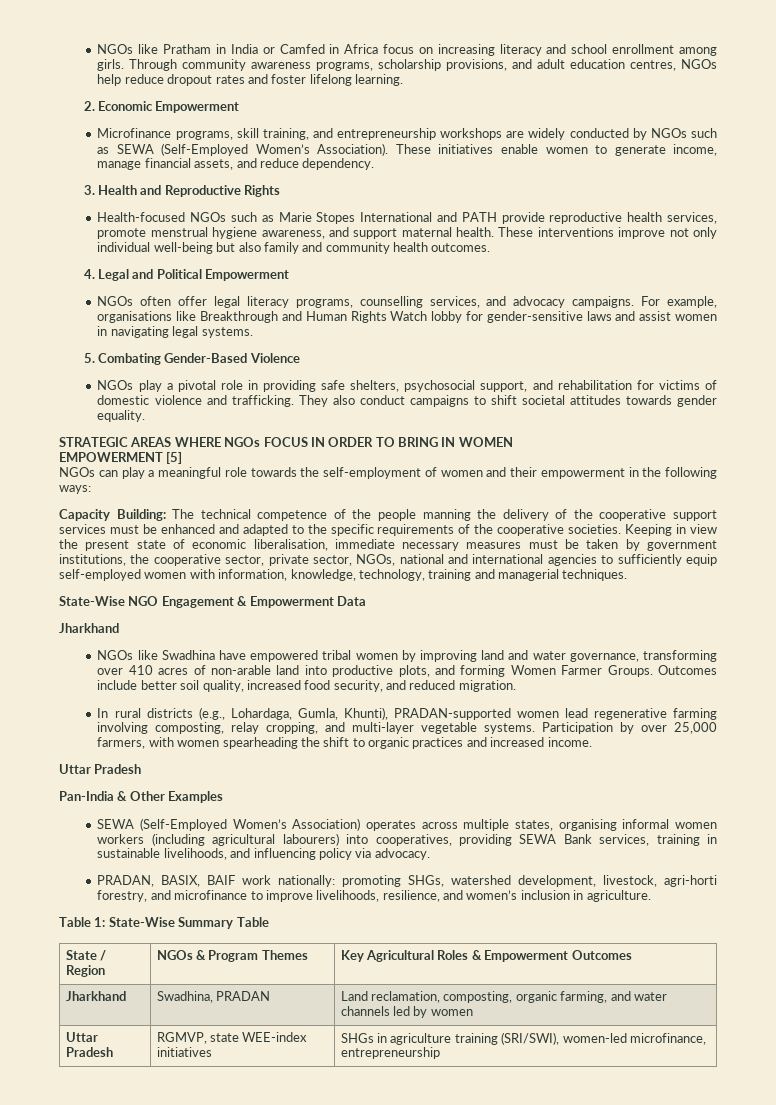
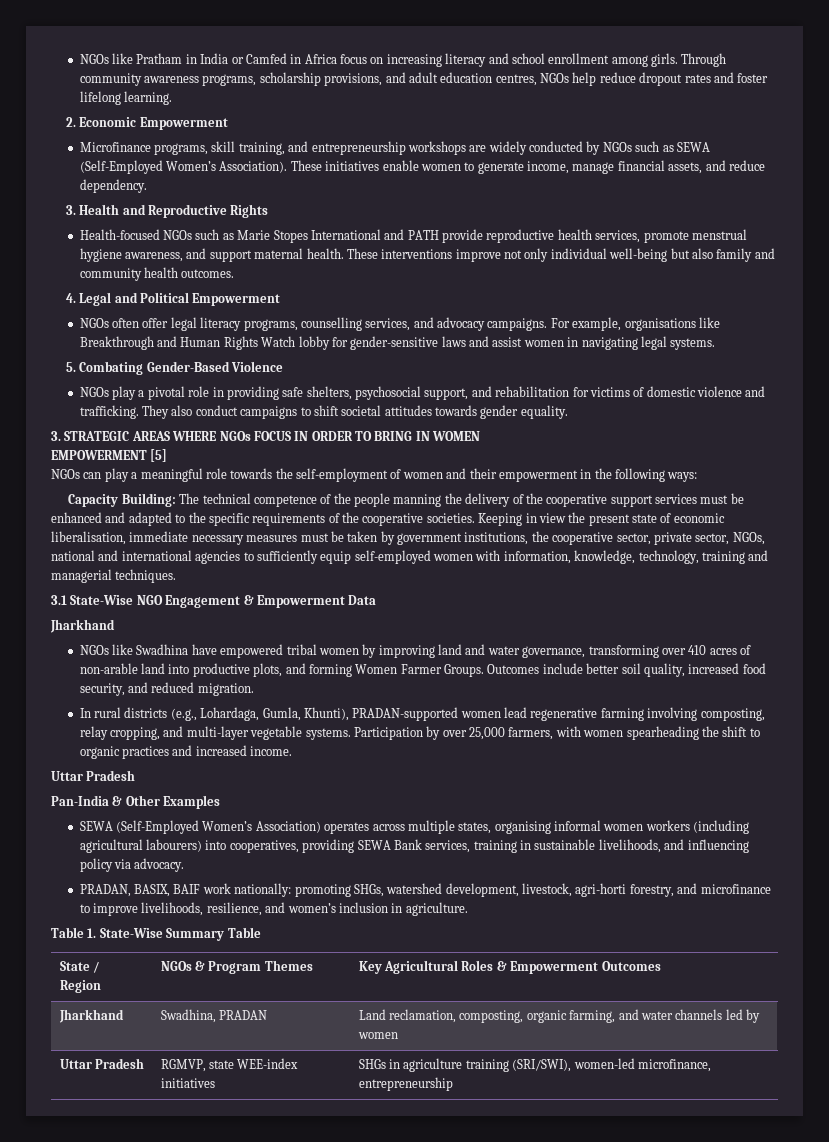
- STRATEGIC AREAS WHERE NGOs FOCUS IN ORDER TO BRING IN WOMEN
+ 3. STRATEGIC AREAS WHERE NGOs FOCUS IN ORDER TO BRING IN WOMEN
- State-Wise NGO Engagement & Empowerment Data
+ 3.1 State-Wise NGO Engagement & Empowerment Data
- Table 1: State-Wise Summary Table
+ Table 1. State-Wise Summary Table

